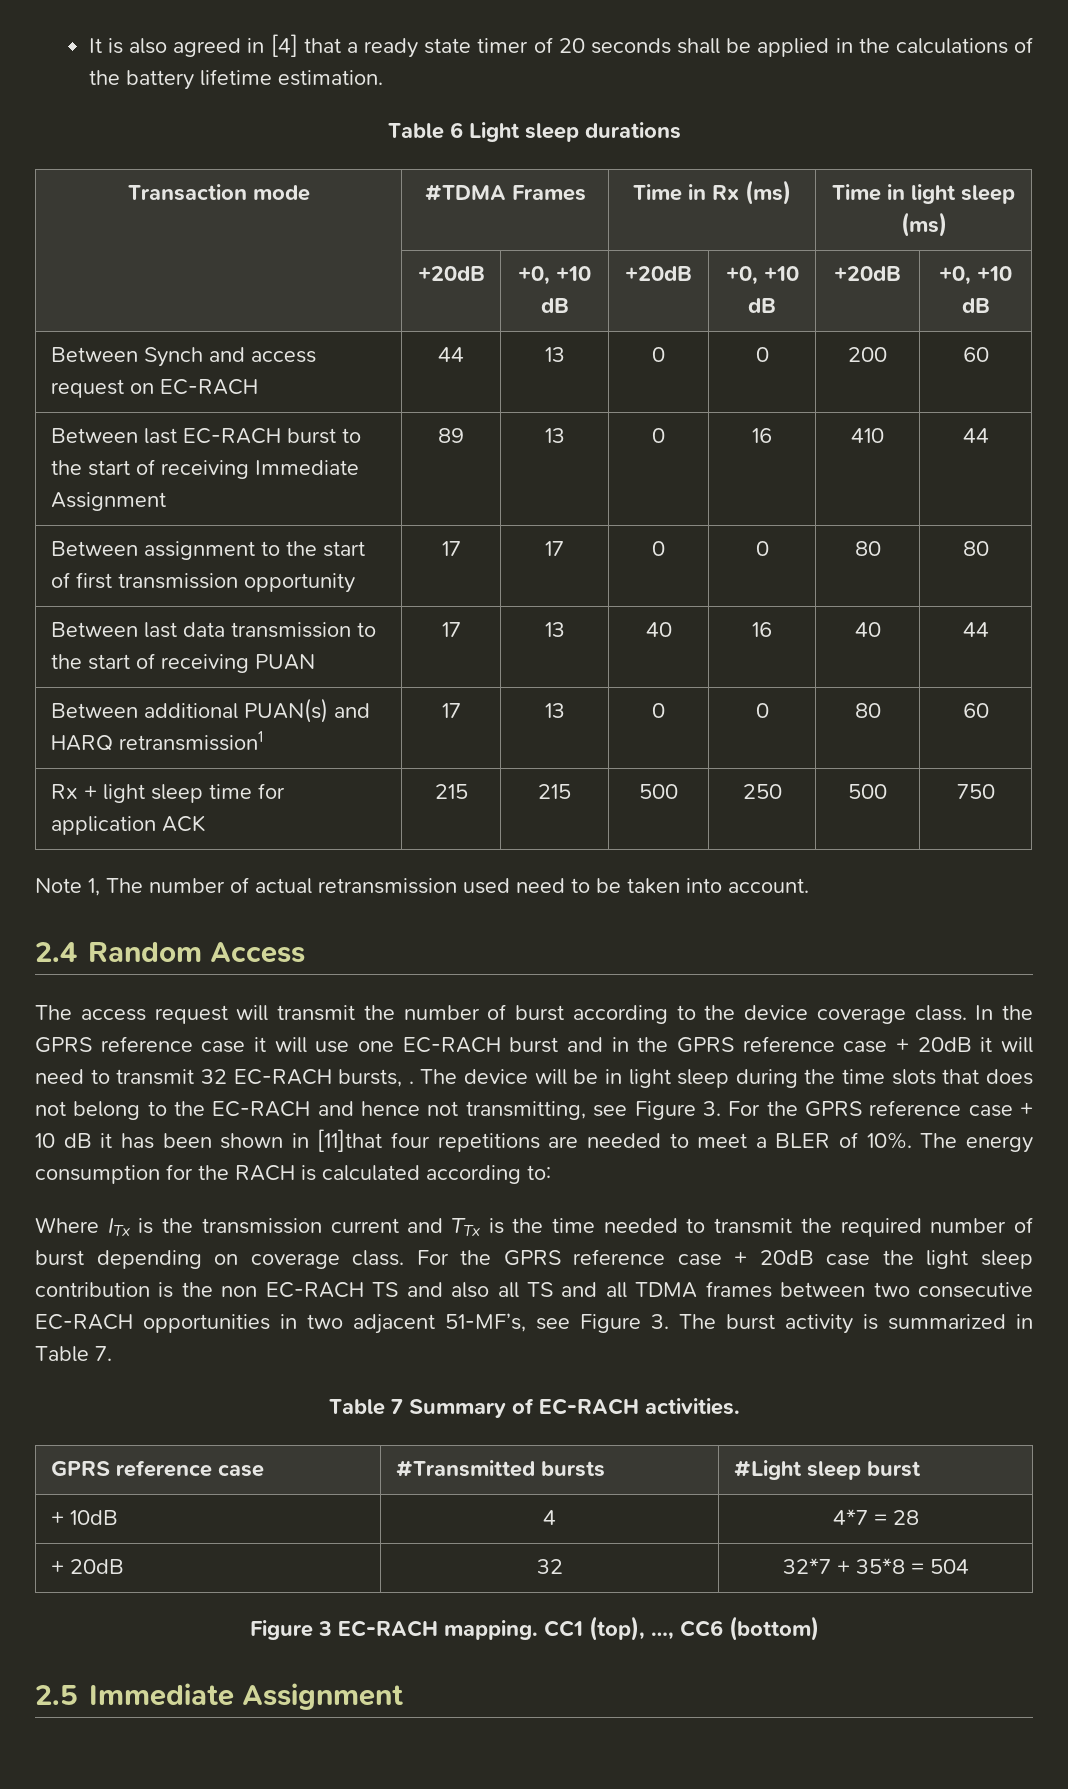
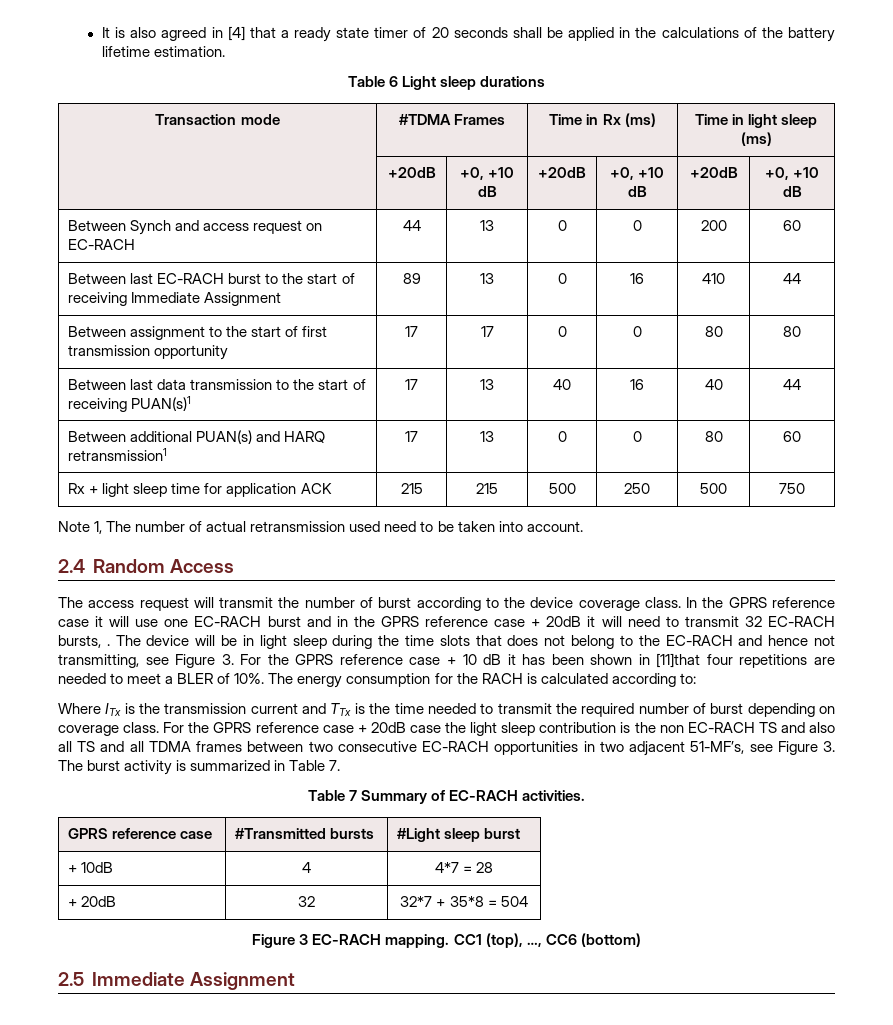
- Between last data transmission to the start of receiving PUAN | 17 | 13 | 40 | 16 | 40 | 44
+ Between last data transmission to the start of receiving PUAN(s)1 | 17 | 13 | 40 | 16 | 40 | 44

